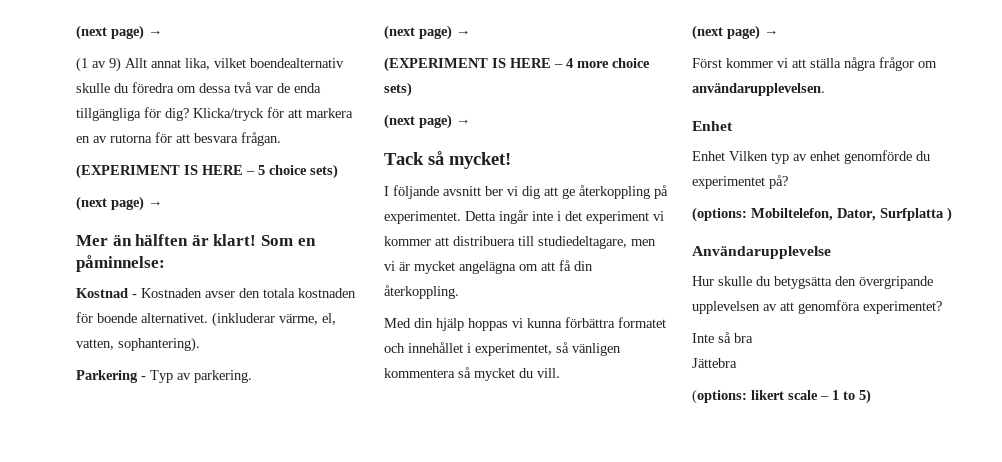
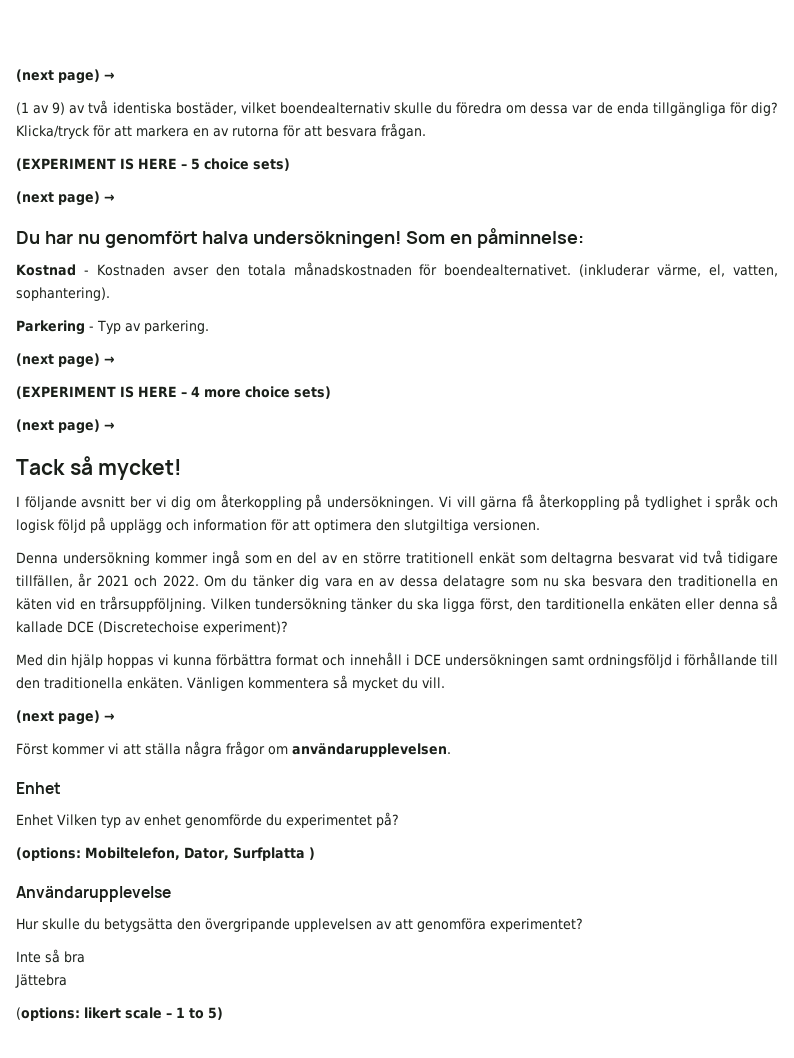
- (1 av 9) Allt annat lika, vilket boendealternativ skulle du föredra om dessa två var de enda tillgängliga för dig?
+ (1 av 9) av två identiska bostäder, vilket boendealternativ skulle du föredra om dessa var de enda tillgängliga för dig?
- Mer än hälften är klart!
+ Du har nu genomfört halva undersökningen!
- Kostnad - Kostnaden avser den totala kostnaden för boende alternativet.
+ Kostnad - Kostnaden avser den totala månadskostnaden för boendealternativet.
- I följande avsnitt ber vi dig att ge återkoppling på experimentet. Detta ingår inte i det experiment vi kommer att distribuera till studiedeltagare, men vi är mycket angelägna om att få din återkoppling.
+ I följande avsnitt ber vi dig om återkoppling på undersökningen. Vi vill gärna få återkoppling på tydlighet i språk och logisk följd på upplägg och information för att optimera den slutgiltiga versionen.
+ Denna undersökning kommer ingå som en del av en större tratitionell enkät som deltagrna besvarat vid två tidigare tillfällen, år 2021 och 2022. Om du tänker dig vara en av dessa delatagre som nu ska besvara den traditionella en käten vid en trårsuppföljning. Vilken tundersökning tänker du ska ligga först, den tarditionella enkäten eller denna så kallade DCE (Discretechoise experiment)?
- Med din hjälp hoppas vi kunna förbättra formatet och innehållet i experimentet, så vänligen kommentera så mycket du vill.
+ Med din hjälp hoppas vi kunna förbättra format och innehåll i DCE undersökningen samt ordningsföljd i förhållande till den traditionella enkäten. Vänligen kommentera så mycket du vill.

